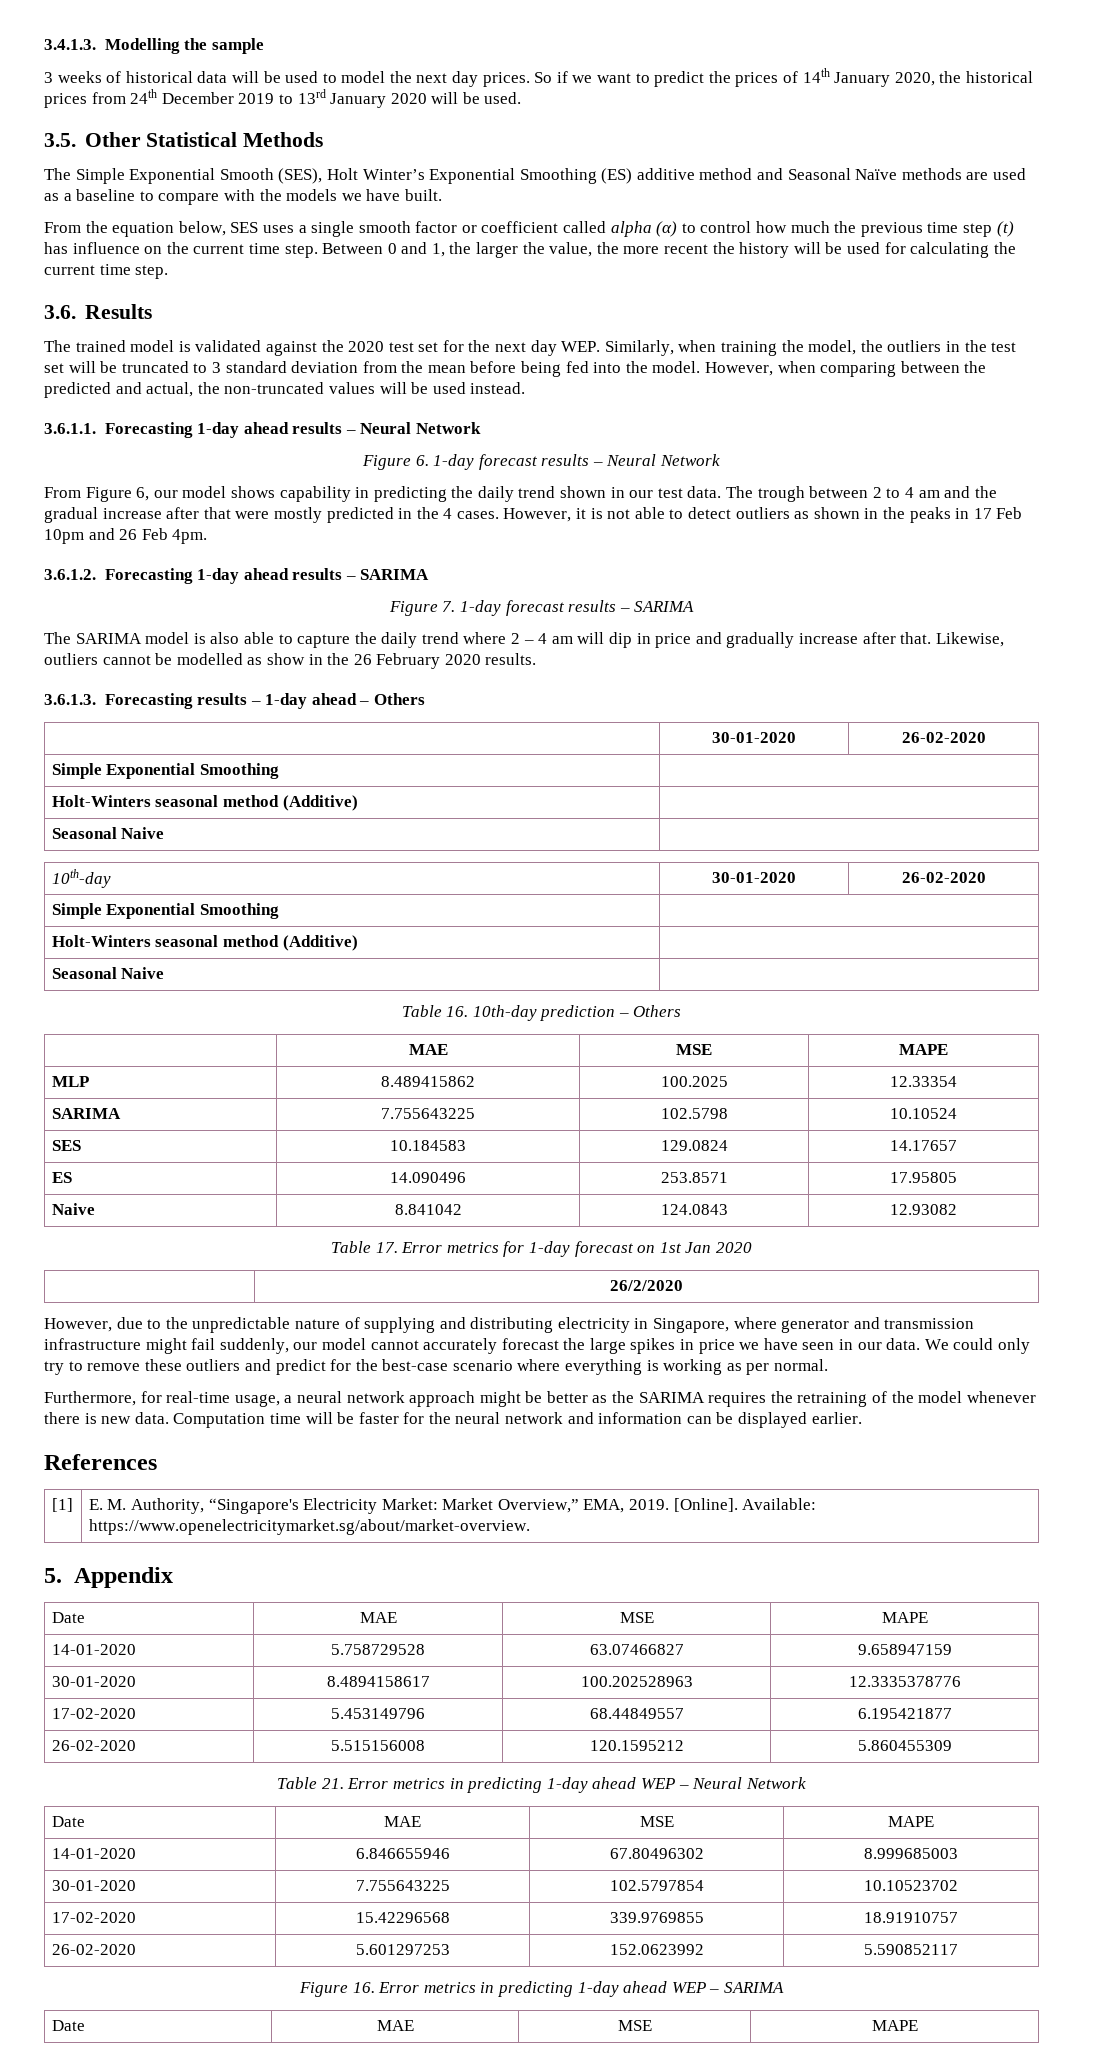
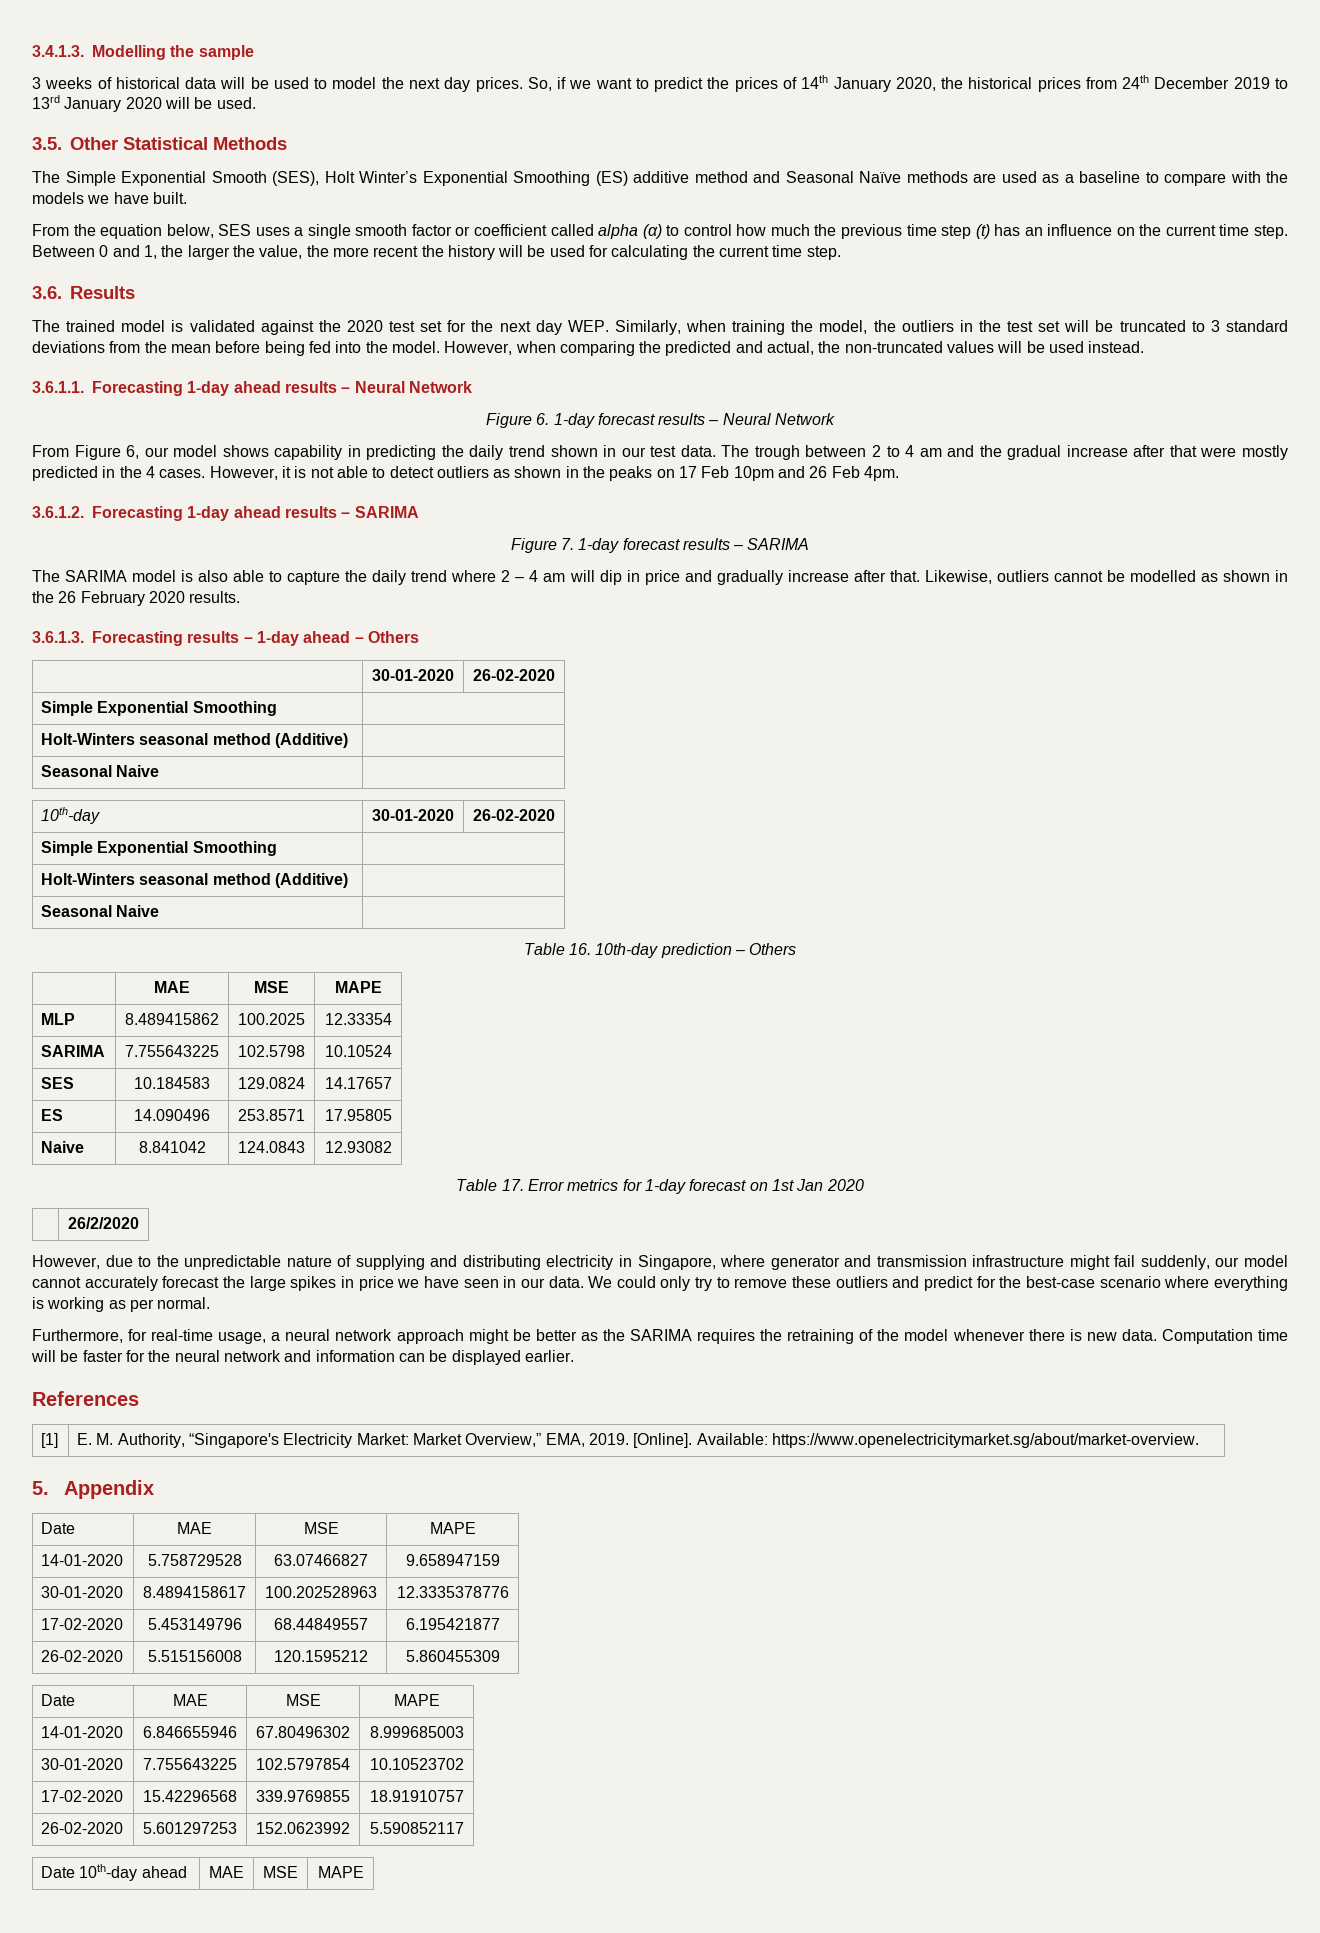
- So if we want to predict the prices of 14th January 2020, the historical prices from 24th December 2019 to 13rd January 2020 will be used.
+ So, if we want to predict the prices of 14th January 2020, the historical prices from 24th December 2019 to 13rd January 2020 will be used.
- From the equation below, SES uses a single smooth factor or coefficient called alpha (α) to control how much the previous time step (t) has influence on the current time step.
+ From the equation below, SES uses a single smooth factor or coefficient called alpha (α) to control how much the previous time step (t) has an influence on the current time step.
- The trained model is validated against the 2020 test set for the next day WEP. Similarly, when training the model, the outliers in the test set will be truncated to 3 standard deviation from the mean before being fed into the model.
+ The trained model is validated against the 2020 test set for the next day WEP. Similarly, when training the model, the outliers in the test set will be truncated to 3 standard deviations from the mean before being fed into the model.
- However, when comparing between the predicted and actual, the non-truncated values will be used instead.
+ However, when comparing the predicted and actual, the non-truncated values will be used instead.
- However, it is not able to detect outliers as shown in the peaks in 17 Feb 10pm and 26 Feb 4pm.
+ However, it is not able to detect outliers as shown in the peaks on 17 Feb 10pm and 26 Feb 4pm.
- Likewise, outliers cannot be modelled as show in the 26 February 2020 results.
+ Likewise, outliers cannot be modelled as shown in the 26 February 2020 results.
- Table 21. Error metrics in predicting 1-day ahead WEP – Neural Network
- Figure 16. Error metrics in predicting 1-day ahead WEP – SARIMA
- Date | MAE | MSE | MAPE
+ Date 10th-day ahead | MAE | MSE | MAPE

